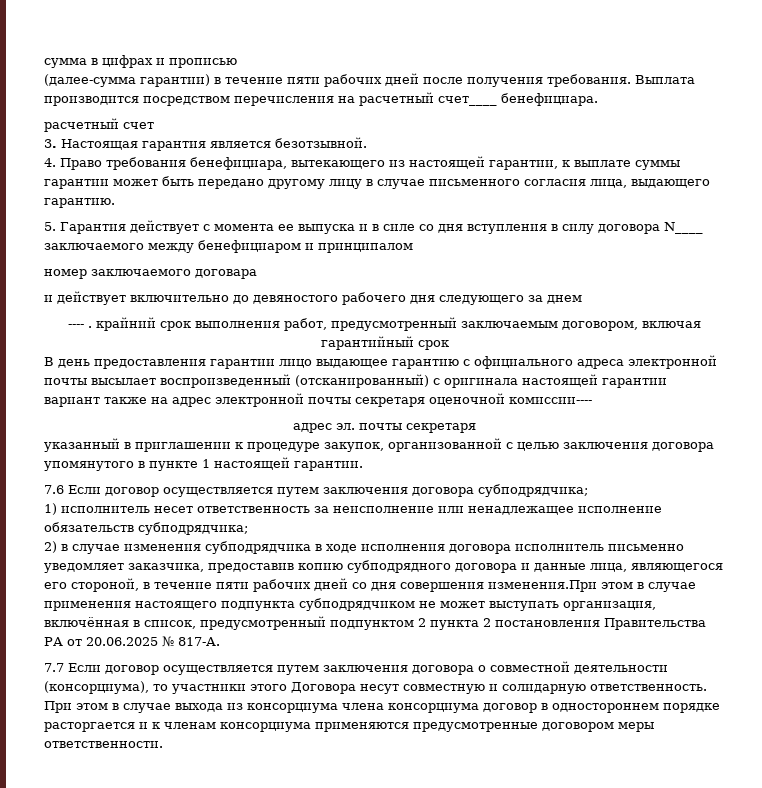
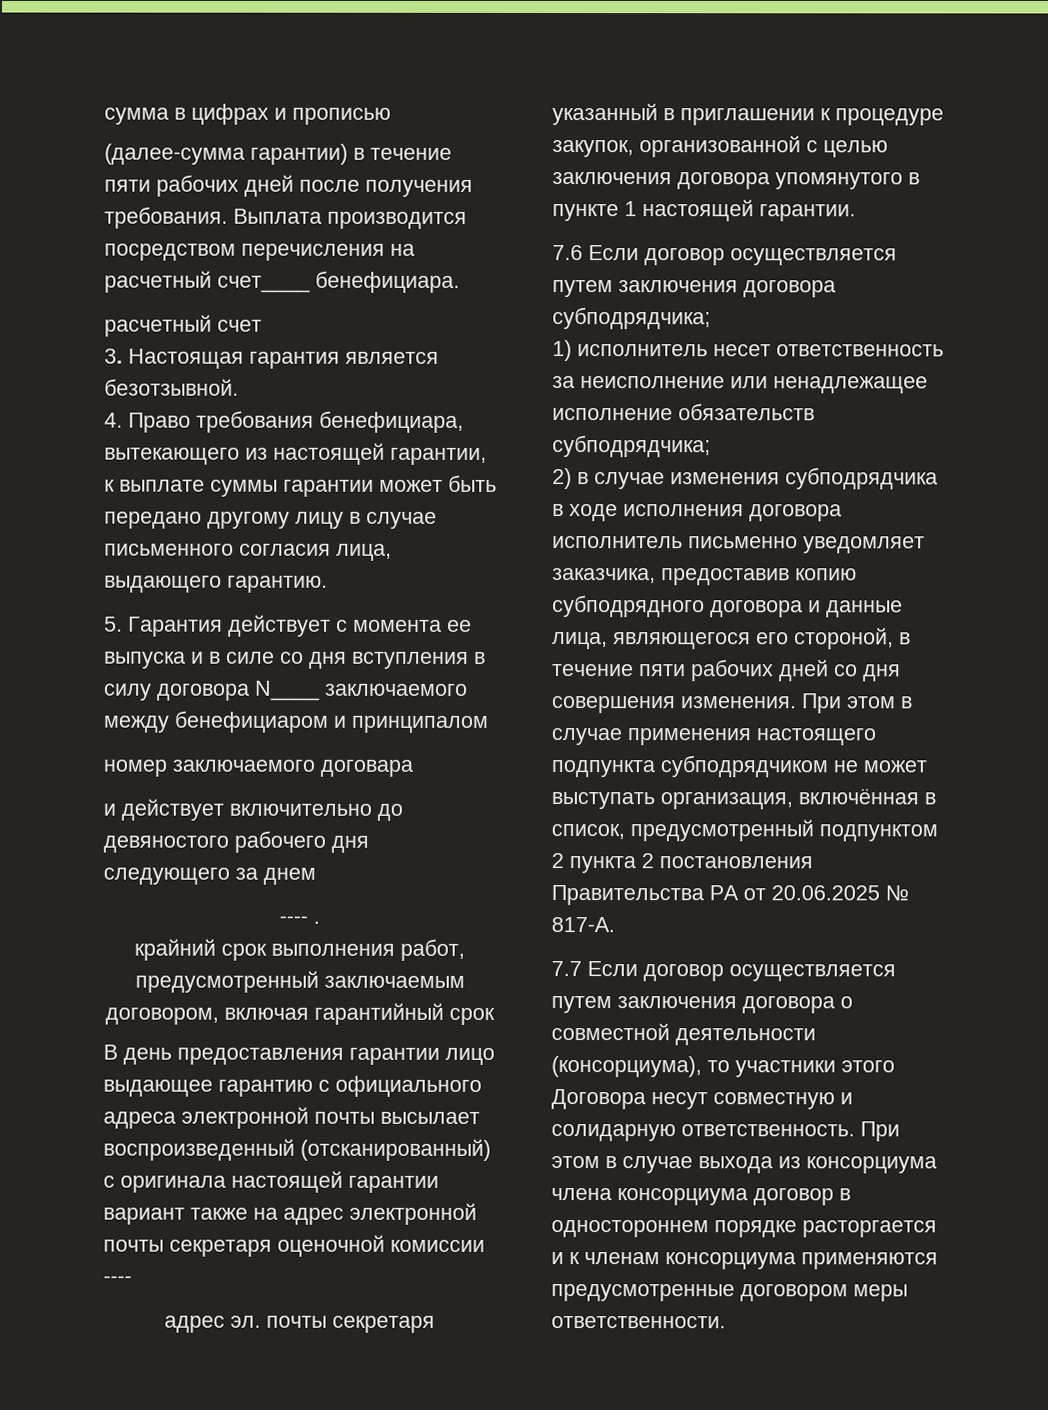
- ---- . крайний срок выполнения работ, предусмотренный заключаемым договором, включая гарантийный срок
+ ---- .
+ крайний срок выполнения работ, предусмотренный заключаемым договором, включая гарантийный срок
- В день предоставления гарантии лицо выдающее гарантию с официального адреса электронной почты высылает воспроизведенный (отсканированный) с оригинала настоящей гарантии вариант также на адрес электронной почты секретаря оценочной комиссии----
+ В день предоставления гарантии лицо выдающее гарантию с официального адреса электронной почты высылает воспроизведенный (отсканированный) с оригинала настоящей гарантии вариант также на адрес электронной почты секретаря оценочной комиссии ----
- 2) в случае изменения субподрядчика в ходе исполнения договора исполнитель письменно уведомляет заказчика, предоставив копию субподрядного договора и данные лица, являющегося его стороной, в течение пяти рабочих дней со дня совершения изменения.При этом в случае применения настоящего подпункта субподрядчиком не может выступать организация, включённая в список, предусмотренный подпунктом 2 пункта 2 постановления Правительства РА от 20.06.2025 № 817-А.
+ 2) в случае изменения субподрядчика в ходе исполнения договора исполнитель письменно уведомляет заказчика, предоставив копию субподрядного договора и данные лица, являющегося его стороной, в течение пяти рабочих дней со дня совершения изменения. При этом в случае применения настоящего подпункта субподрядчиком не может выступать организация, включённая в список, предусмотренный подпунктом 2 пункта 2 постановления Правительства РА от 20.06.2025 № 817-А.

